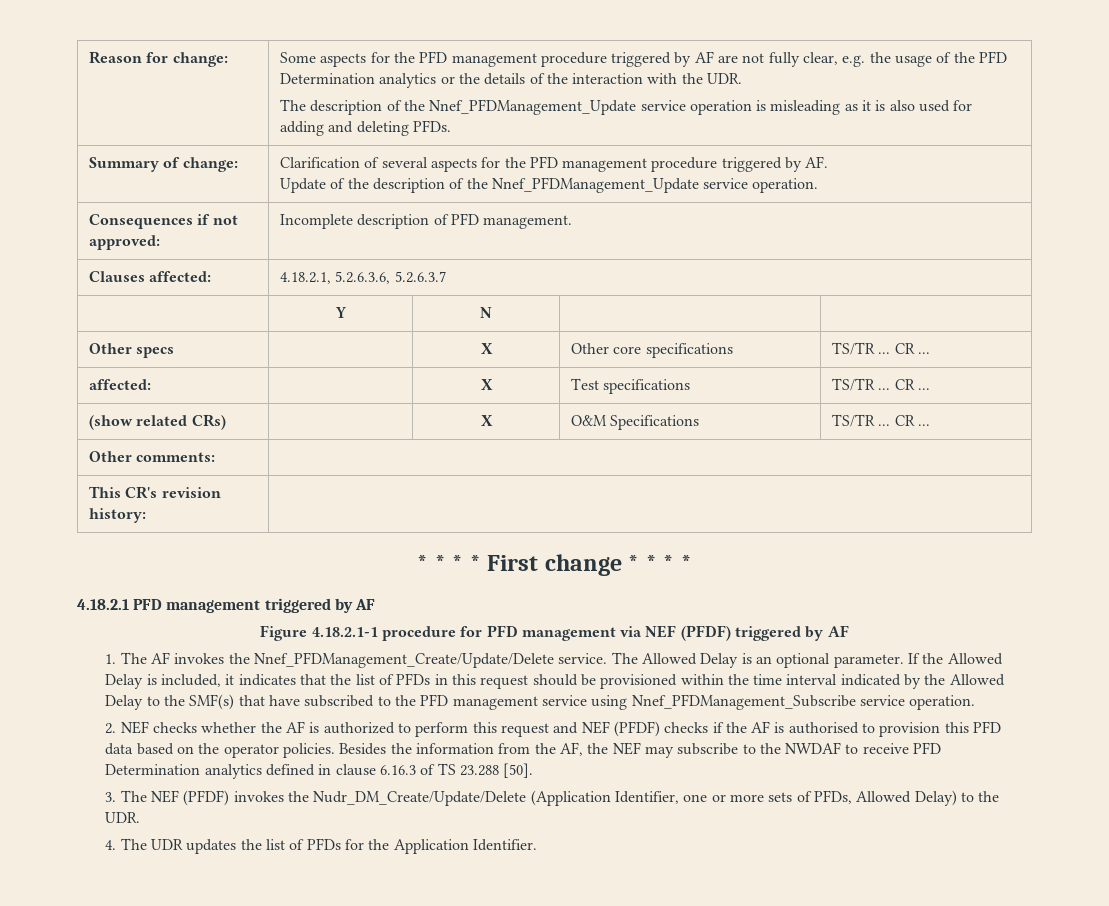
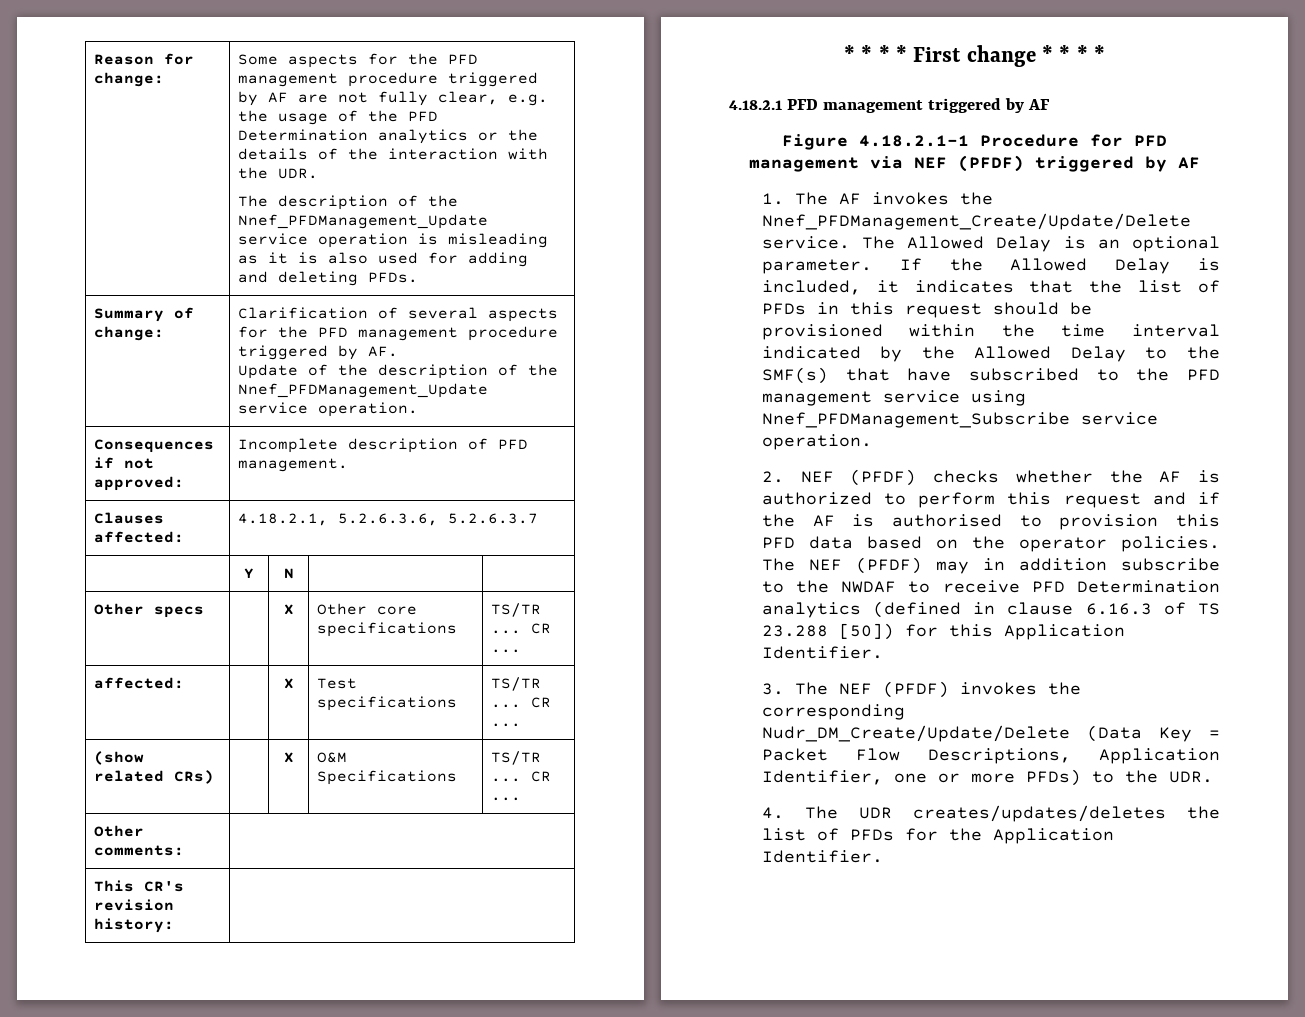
- Figure 4.18.2.1-1 procedure for PFD management via NEF (PFDF) triggered by AF
+ Figure 4.18.2.1-1 Procedure for PFD management via NEF (PFDF) triggered by AF
- 2. NEF checks whether the AF is authorized to perform this request and NEF (PFDF) checks if the AF is authorised to provision this PFD data based on the operator policies.
+ 2. NEF (PFDF) checks whether the AF is authorized to perform this request and if the AF is authorised to provision this PFD data based on the operator policies.
- Besides the information from the AF, the NEF may subscribe to the NWDAF to receive PFD Determination analytics defined in clause 6.16.3 of TS 23.288 [50].
+ The NEF (PFDF) may in addition subscribe to the NWDAF to receive PFD Determination analytics (defined in clause 6.16.3 of TS 23.288 [50]) for this Application Identifier.
- 3. The NEF (PFDF) invokes the Nudr_DM_Create/Update/Delete (Application Identifier, one or more sets of PFDs, Allowed Delay) to the UDR.
+ 3. The NEF (PFDF) invokes the corresponding Nudr_DM_Create/Update/Delete (Data Key = Packet Flow Descriptions, Application Identifier, one or more PFDs) to the UDR.
- 4. The UDR updates the list of PFDs for the Application Identifier.
+ 4. The UDR creates/updates/deletes the list of PFDs for the Application Identifier.

